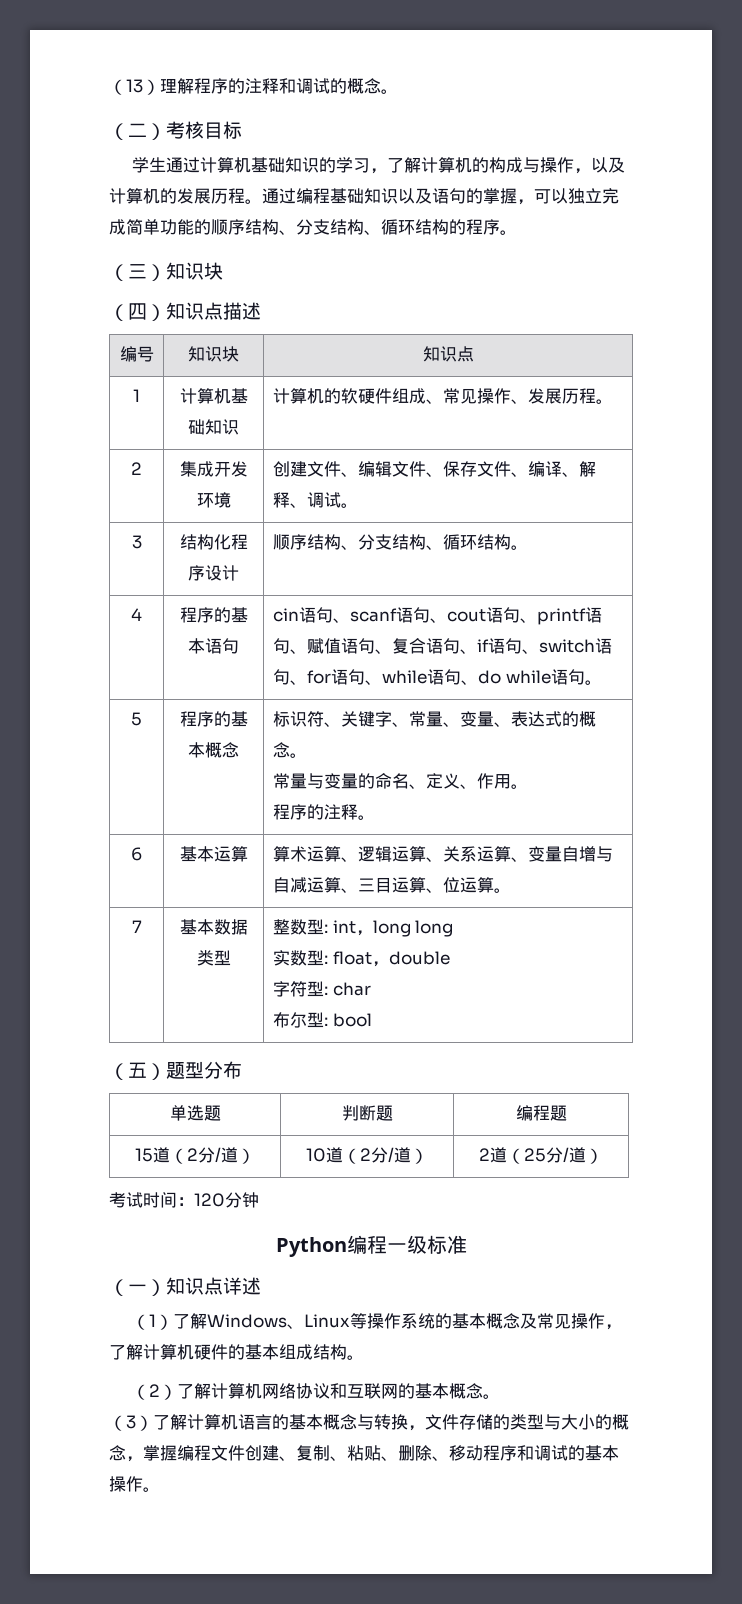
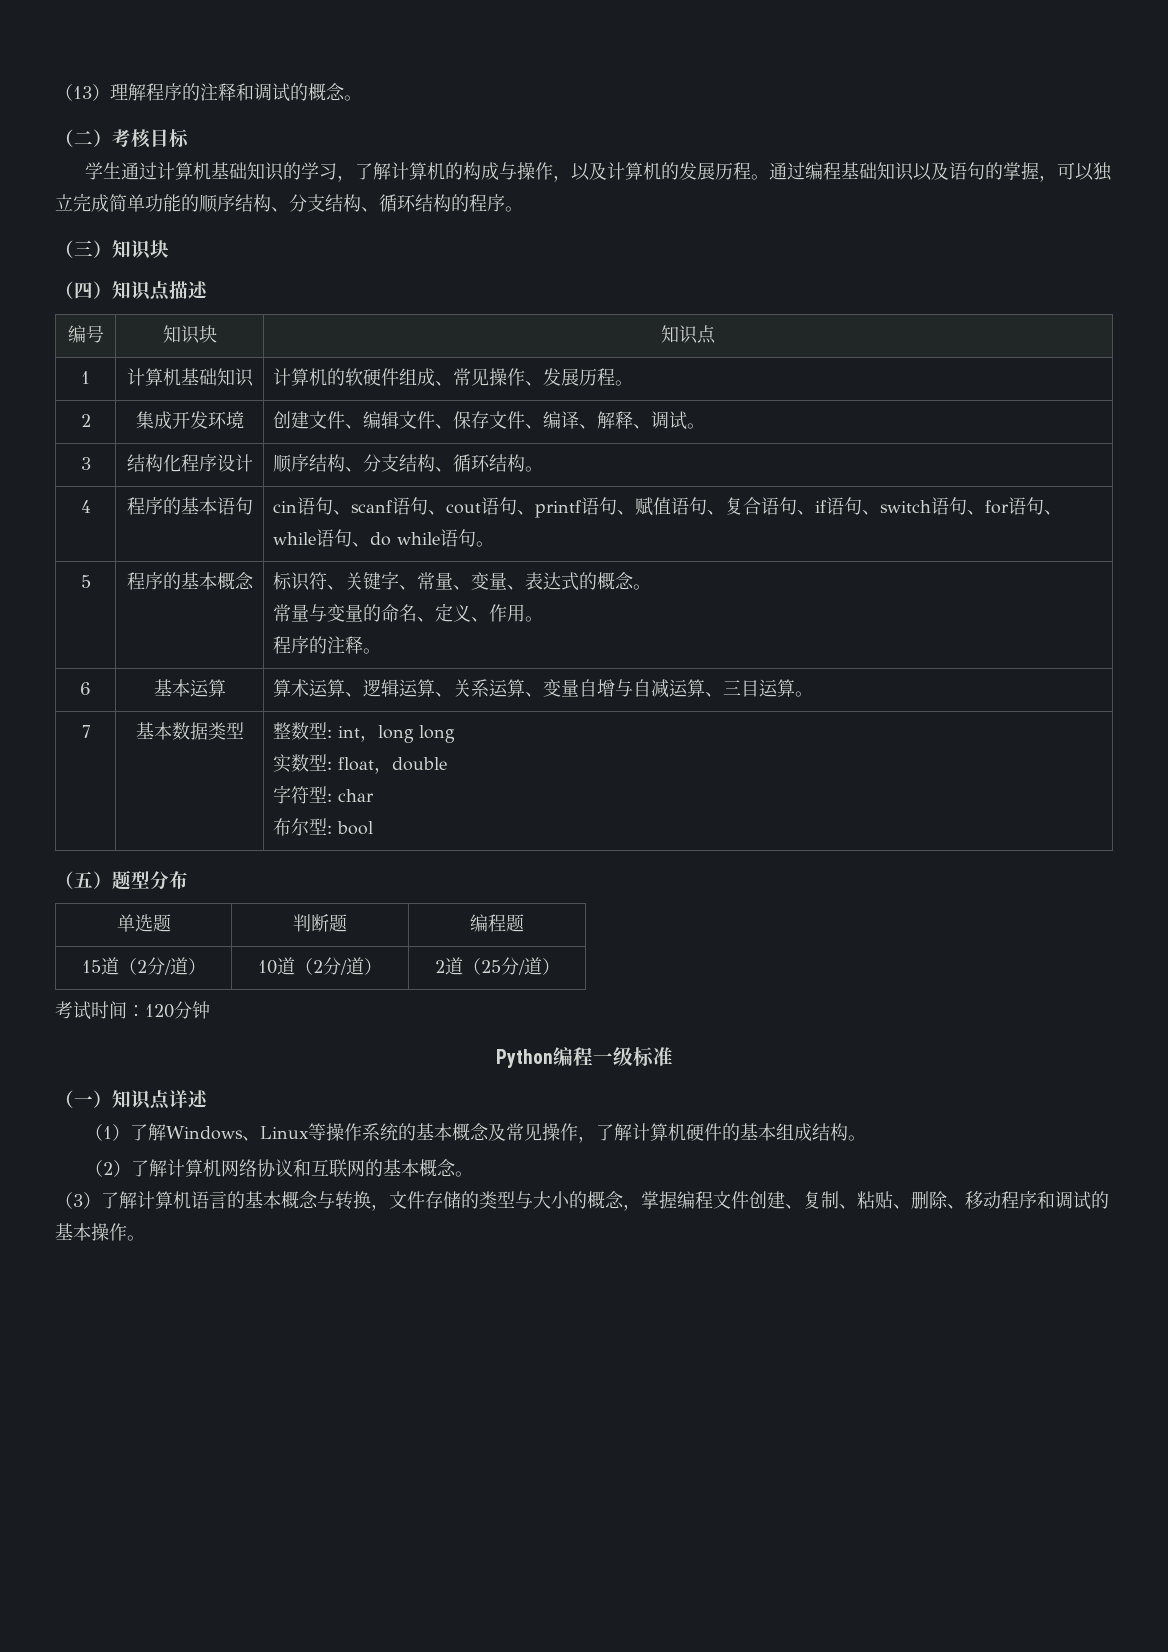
- 6 | 基本运算 | 算术运算、逻辑运算、关系运算、变量自增与自减运算、三目运算、位运算。
+ 6 | 基本运算 | 算术运算、逻辑运算、关系运算、变量自增与自减运算、三目运算。

